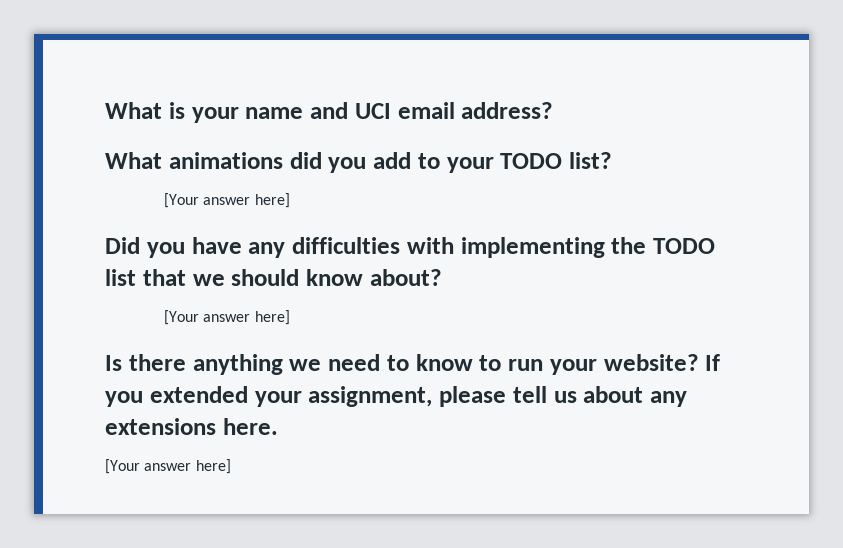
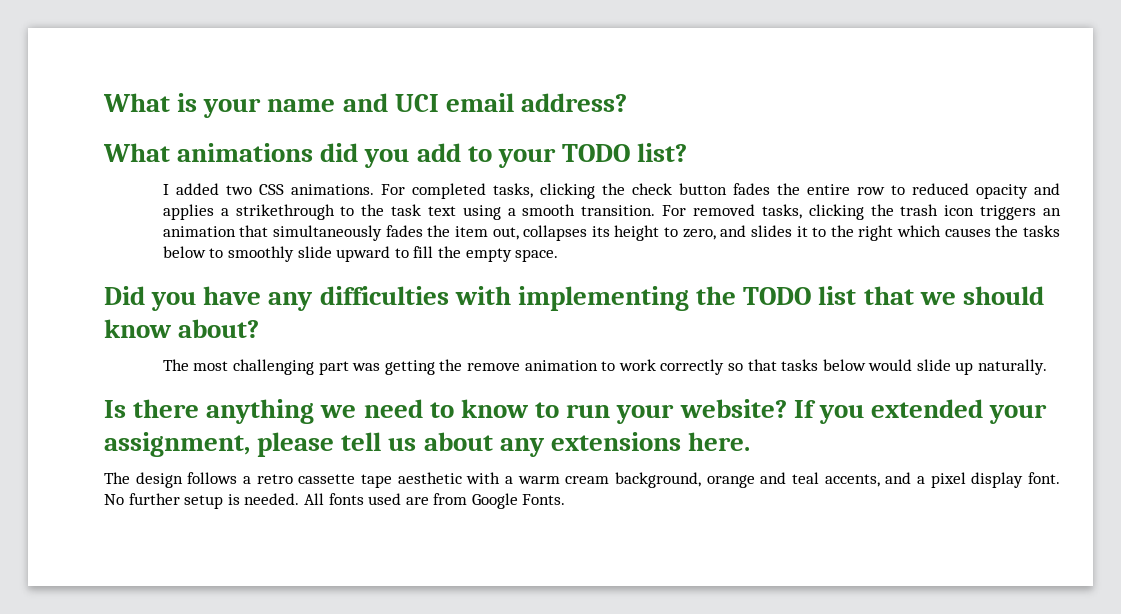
  What animations did you add to your TODO list?
- [Your answer here]
+ I added two CSS animations. For completed tasks, clicking the check button fades the entire row to reduced opacity and applies a strikethrough to the task text using a smooth transition. For removed tasks, clicking the trash icon triggers an animation that simultaneously fades the item out, collapses its height to zero, and slides it to the right which causes the tasks below to smoothly slide upward to fill the empty space.
  Did you have any difficulties with implementing the TODO list that we should know about?
- [Your answer here]
+ The most challenging part was getting the remove animation to work correctly so that tasks below would slide up naturally.
  If you extended your assignment, please tell us about any extensions here.
- [Your answer here]
+ The design follows a retro cassette tape aesthetic with a warm cream background, orange and teal accents, and a pixel display font. No further setup is needed. All fonts used are from Google Fonts.

